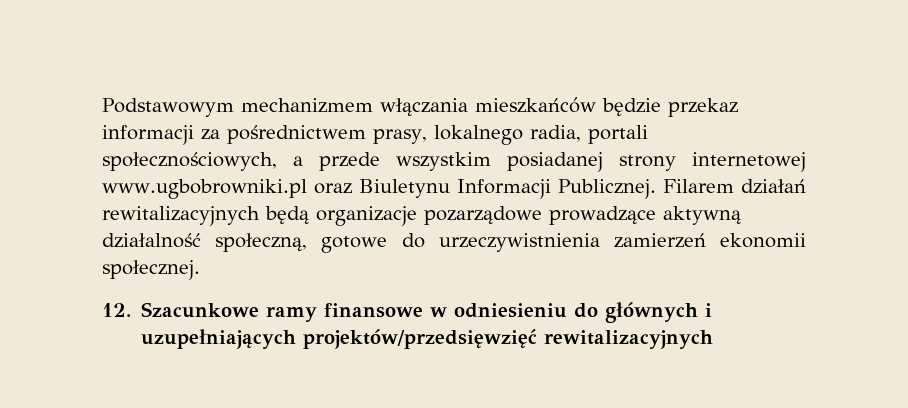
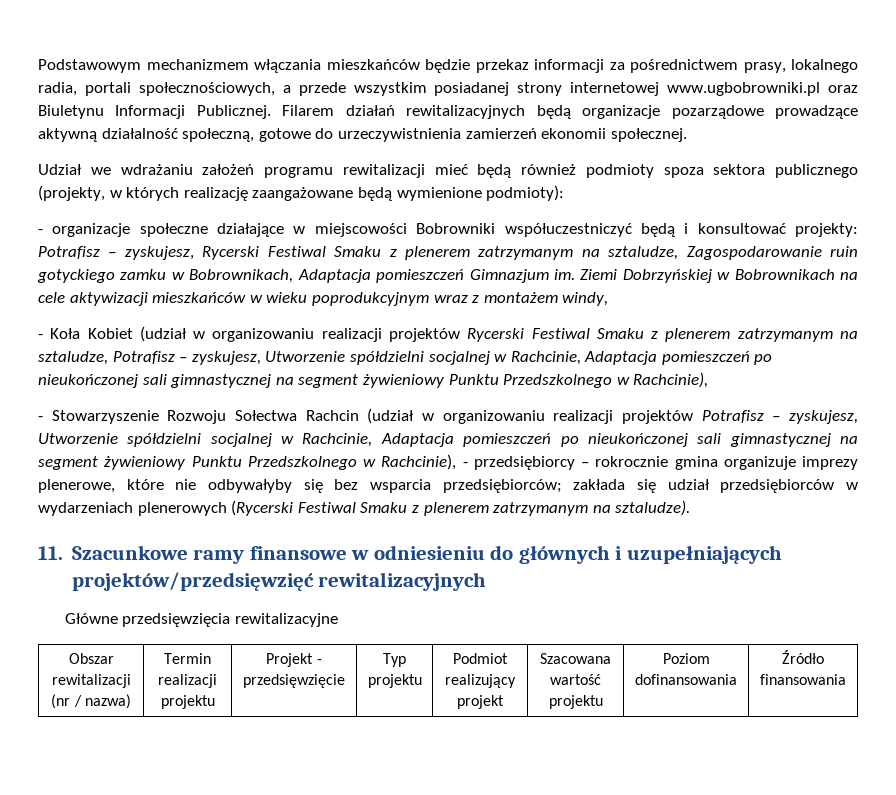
- 12. Szacunkowe ramy finansowe w odniesieniu do głównych i uzupełniających projektów/przedsięwzięć rewitalizacyjnych
+ Udział we wdrażaniu założeń programu rewitalizacji mieć będą również podmioty spoza sektora publicznego (projekty, w których realizację zaangażowane będą wymienione podmioty):
+ - organizacje społeczne działające w miejscowości Bobrowniki współuczestniczyć będą i konsultować projekty: Potrafisz – zyskujesz, Rycerski Festiwal Smaku z plenerem zatrzymanym na sztaludze, Zagospodarowanie ruin gotyckiego zamku w Bobrownikach, Adaptacja pomieszczeń Gimnazjum im. Ziemi Dobrzyńskiej w Bobrownikach na cele aktywizacji mieszkańców w wieku poprodukcyjnym wraz z montażem windy,
+ - Koła Kobiet (udział w organizowaniu realizacji projektów Rycerski Festiwal Smaku z plenerem zatrzymanym na sztaludze, Potrafisz – zyskujesz, Utworzenie spółdzielni socjalnej w Rachcinie, Adaptacja pomieszczeń po nieukończonej sali gimnastycznej na segment żywieniowy Punktu Przedszkolnego w Rachcinie),
+ - Stowarzyszenie Rozwoju Sołectwa Rachcin (udział w organizowaniu realizacji projektów Potrafisz – zyskujesz, Utworzenie spółdzielni socjalnej w Rachcinie, Adaptacja pomieszczeń po nieukończonej sali gimnastycznej na segment żywieniowy Punktu Przedszkolnego w Rachcinie), - przedsiębiorcy – rokrocznie gmina organizuje imprezy plenerowe, które nie odbywałyby się bez wsparcia przedsiębiorców; zakłada się udział przedsiębiorców w wydarzeniach plenerowych (Rycerski Festiwal Smaku z plenerem zatrzymanym na sztaludze).
+ 11. Szacunkowe ramy finansowe w odniesieniu do głównych i uzupełniających projektów/przedsięwzięć rewitalizacyjnych
+ Główne przedsięwzięcia rewitalizacyjne
+ Obszar rewitalizacji (nr / nazwa) | Termin realizacji projektu | Projekt - przedsięwzięcie | Typ projektu | Podmiot realizujący projekt | Szacowana wartość projektu | Poziom dofinansowania | Źródło finansowania

